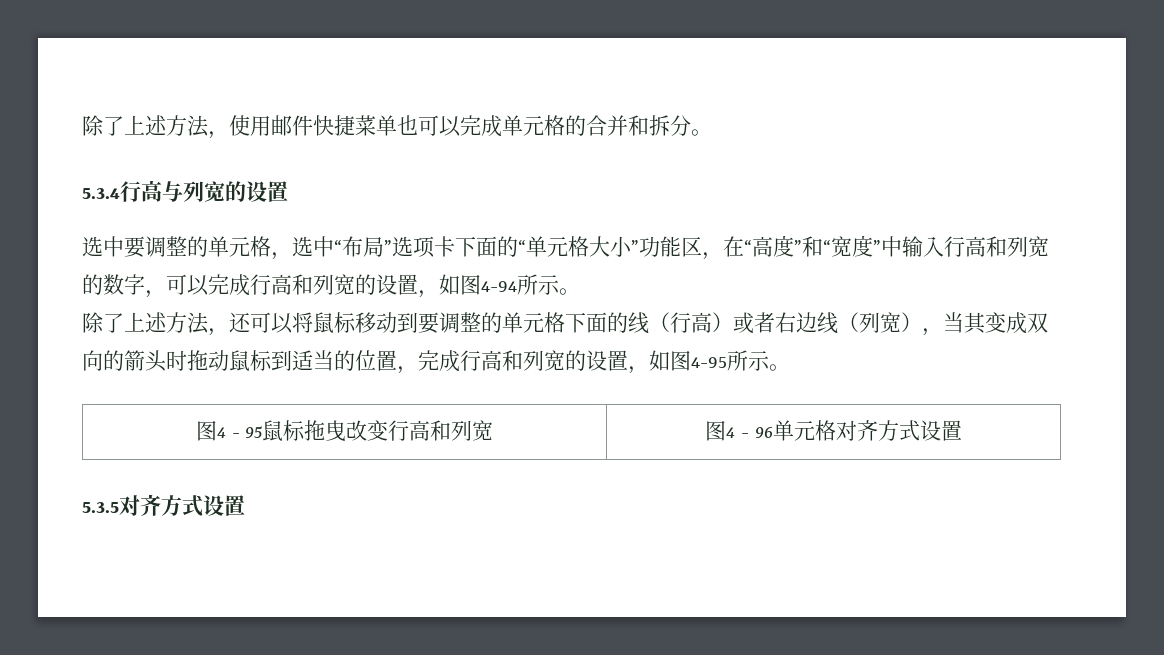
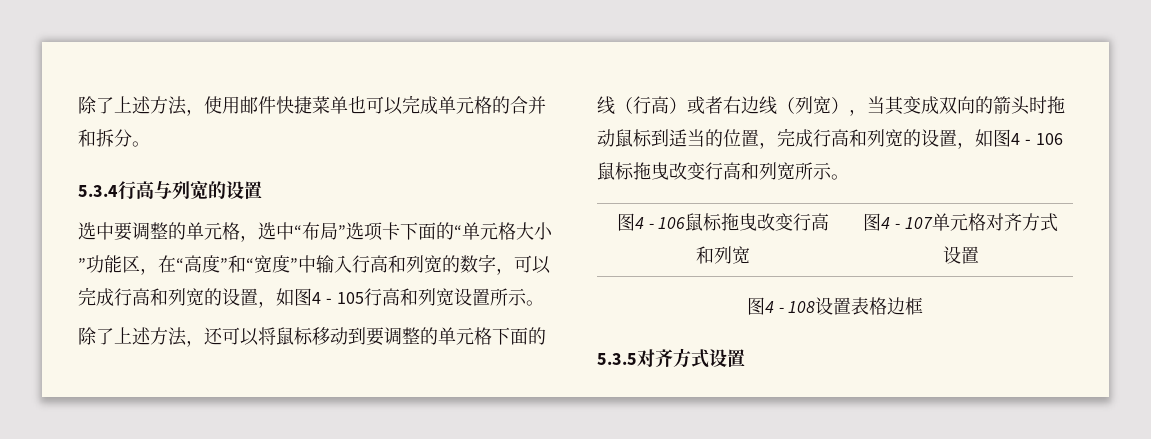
- 选中要调整的单元格，选中“布局”选项卡下面的“单元格大小”功能区，在“高度”和“宽度”中输入行高和列宽的数字，可以完成行高和列宽的设置，如图4-94所示。
+ 选中要调整的单元格，选中“布局”选项卡下面的“单元格大小”功能区，在“高度”和“宽度”中输入行高和列宽的数字，可以完成行高和列宽的设置，如图4 - 105行高和列宽设置所示。
- 除了上述方法，还可以将鼠标移动到要调整的单元格下面的线（行高）或者右边线（列宽），当其变成双向的箭头时拖动鼠标到适当的位置，完成行高和列宽的设置，如图4-95所示。
+ 除了上述方法，还可以将鼠标移动到要调整的单元格下面的线（行高）或者右边线（列宽），当其变成双向的箭头时拖动鼠标到适当的位置，完成行高和列宽的设置，如图4 - 106鼠标拖曳改变行高和列宽所示。
- 图4 - 95鼠标拖曳改变行高和列宽 | 图4 - 96单元格对齐方式设置
+ 图4 - 106鼠标拖曳改变行高和列宽 | 图4 - 107单元格对齐方式设置
+ 图4 - 108设置表格边框

